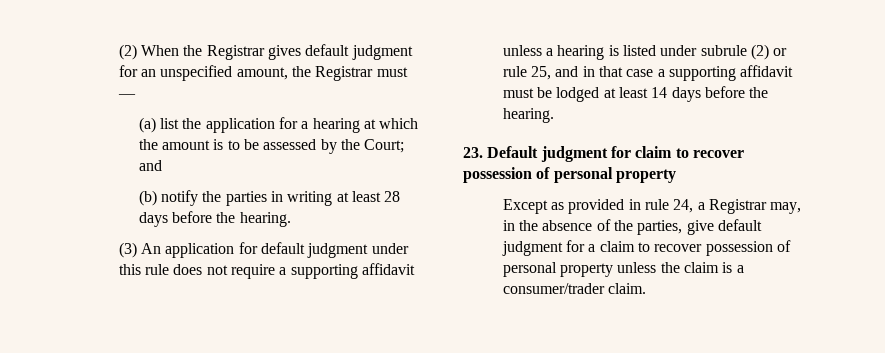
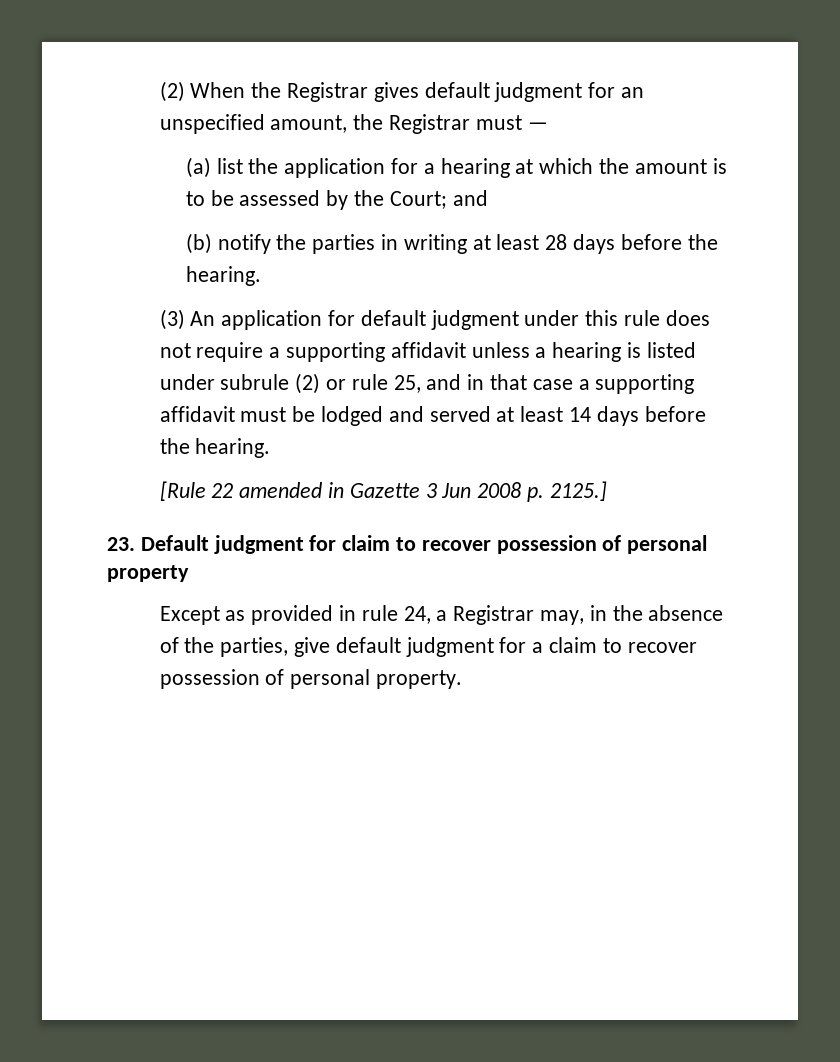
- (3) An application for default judgment under this rule does not require a supporting affidavit unless a hearing is listed under subrule (2) or rule 25, and in that case a supporting affidavit must be lodged at least 14 days before the hearing.
+ (3) An application for default judgment under this rule does not require a supporting affidavit unless a hearing is listed under subrule (2) or rule 25, and in that case a supporting affidavit must be lodged and served at least 14 days before the hearing.
+ [Rule 22 amended in Gazette 3 Jun 2008 p. 2125.]
- Except as provided in rule 24, a Registrar may, in the absence of the parties, give default judgment for a claim to recover possession of personal property unless the claim is a consumer/trader claim.
+ Except as provided in rule 24, a Registrar may, in the absence of the parties, give default judgment for a claim to recover possession of personal property.

